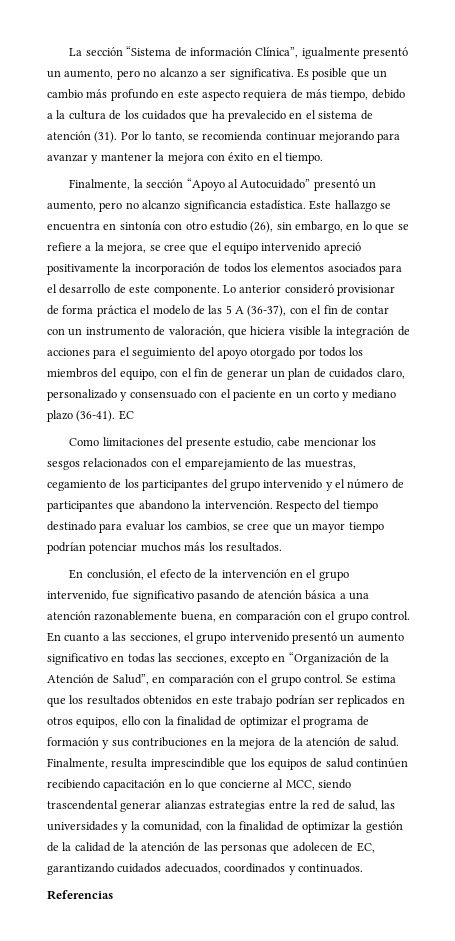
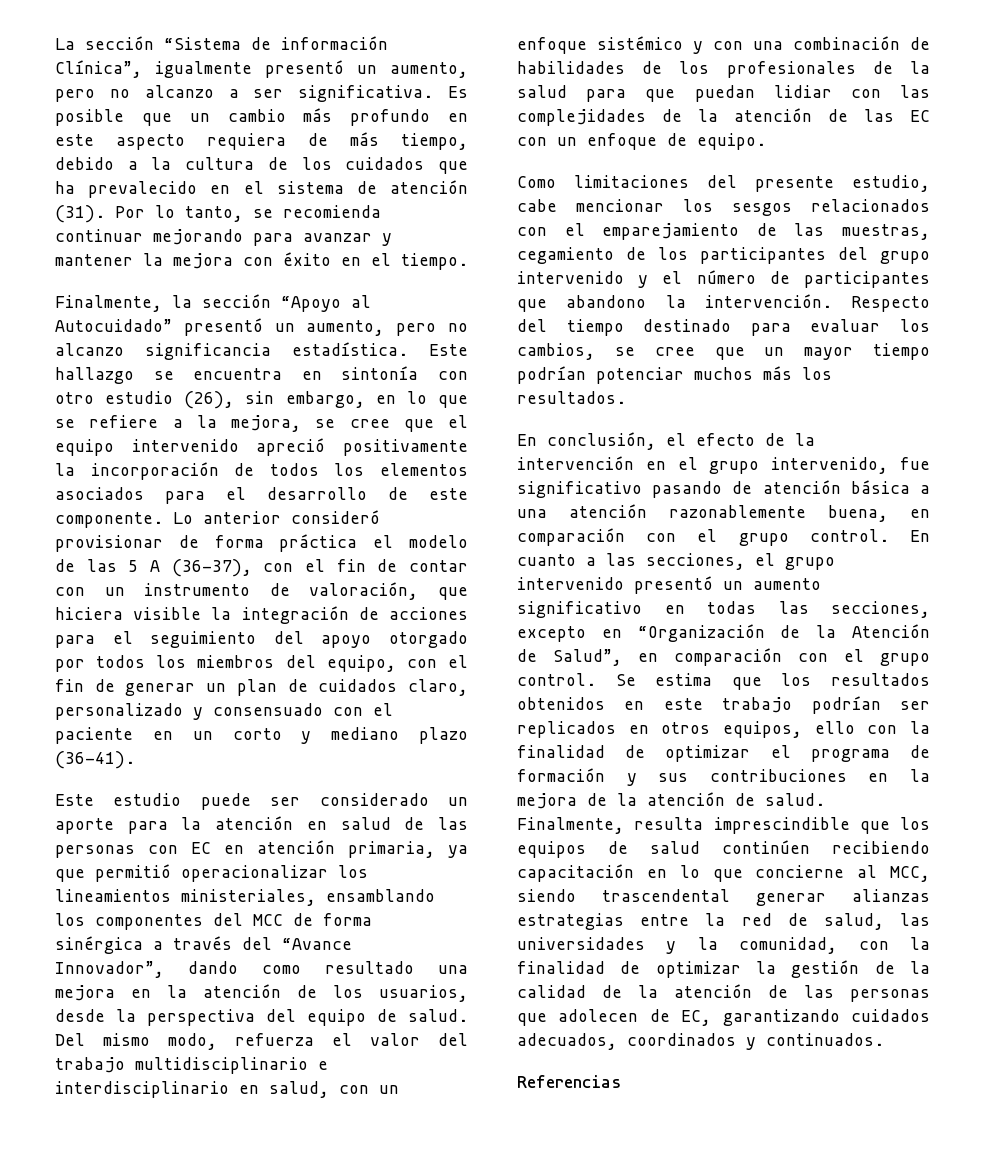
- Lo anterior consideró provisionar de forma práctica el modelo de las 5 A (36-37), con el fin de contar con un instrumento de valoración, que hiciera visible la integración de acciones para el seguimiento del apoyo otorgado por todos los miembros del equipo, con el fin de generar un plan de cuidados claro, personalizado y consensuado con el paciente en un corto y mediano plazo (36-41). EC
+ Lo anterior consideró provisionar de forma práctica el modelo de las 5 A (36-37), con el fin de contar con un instrumento de valoración, que hiciera visible la integración de acciones para el seguimiento del apoyo otorgado por todos los miembros del equipo, con el fin de generar un plan de cuidados claro, personalizado y consensuado con el paciente en un corto y mediano plazo (36-41).
+ Este estudio puede ser considerado un aporte para la atención en salud de las personas con EC en atención primaria, ya que permitió operacionalizar los lineamientos ministeriales, ensamblando los componentes del MCC de forma sinérgica a través del “Avance Innovador”, dando como resultado una mejora en la atención de los usuarios, desde la perspectiva del equipo de salud. Del mismo modo, refuerza el valor del trabajo multidisciplinario e interdisciplinario en salud, con un enfoque sistémico y con una combinación de habilidades de los profesionales de la salud para que puedan lidiar con las complejidades de la atención de las EC con un enfoque de equipo.

